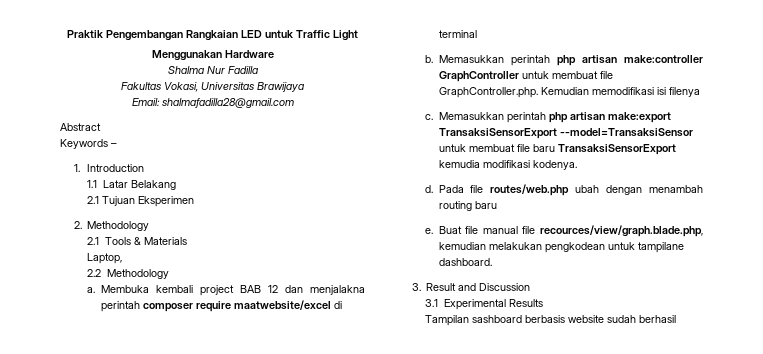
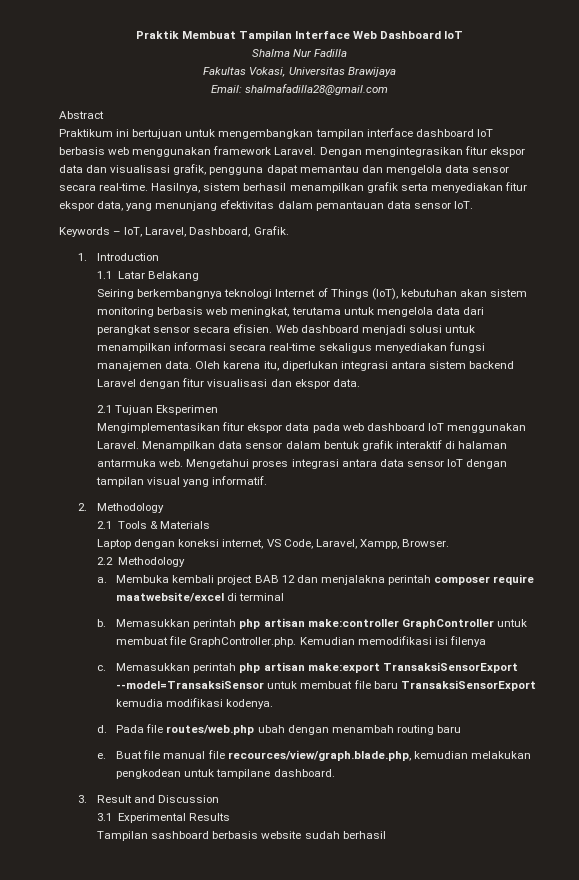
- Praktik Pengembangan Rangkaian LED untuk Traffic Light
- Menggunakan Hardware
+ Praktik Membuat Tampilan Interface Web Dashboard IoT
- Keywords –
+ Praktikum ini bertujuan untuk mengembangkan tampilan interface dashboard IoT berbasis web menggunakan framework Laravel. Dengan mengintegrasikan fitur ekspor data dan visualisasi grafik, pengguna dapat memantau dan mengelola data sensor secara real-time. Hasilnya, sistem berhasil menampilkan grafik serta menyediakan fitur ekspor data, yang menunjang efektivitas dalam pemantauan data sensor IoT.
+ Keywords – IoT, Laravel, Dashboard, Grafik.
+ Seiring berkembangnya teknologi Internet of Things (IoT), kebutuhan akan sistem monitoring berbasis web meningkat, terutama untuk mengelola data dari perangkat sensor secara efisien. Web dashboard menjadi solusi untuk menampilkan informasi secara real-time sekaligus menyediakan fungsi manajemen data. Oleh karena itu, diperlukan integrasi antara sistem backend Laravel dengan fitur visualisasi dan ekspor data.
  2.1 Tujuan Eksperimen
+ Mengimplementasikan fitur ekspor data pada web dashboard IoT menggunakan Laravel. Menampilkan data sensor dalam bentuk grafik interaktif di halaman antarmuka web. Mengetahui proses integrasi antara data sensor IoT dengan tampilan visual yang informatif.
- Laptop,
+ Laptop dengan koneksi internet, VS Code, Laravel, Xampp, Browser.

